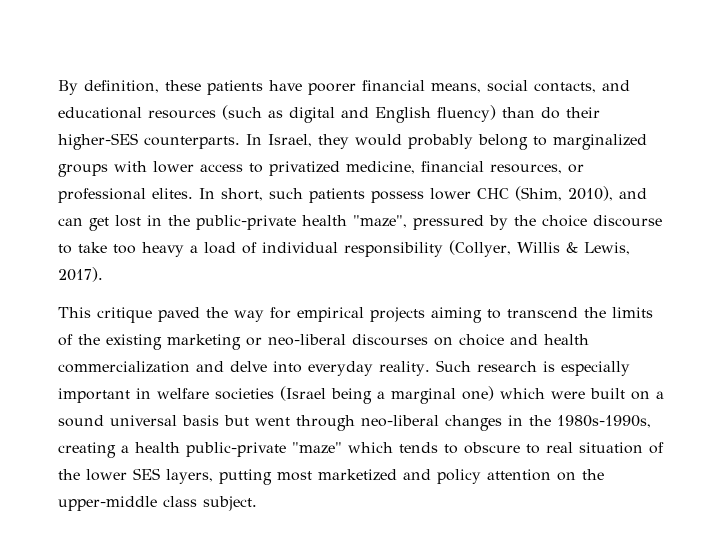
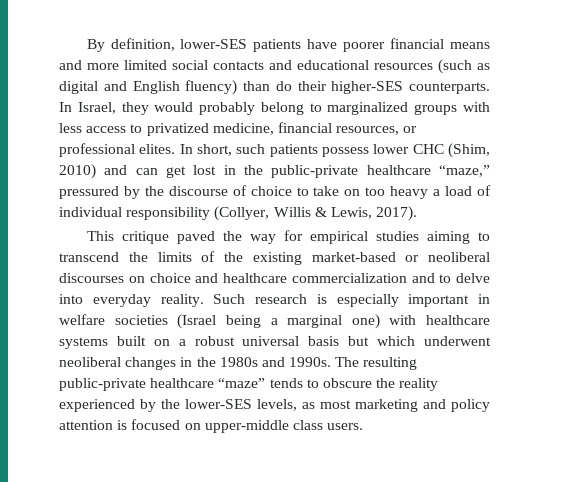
- By definition, these patients have poorer financial means, social contacts, and educational resources (such as digital and English fluency) than do their higher-SES counterparts.
+ By definition, lower-SES patients have poorer financial means and more limited social contacts and educational resources (such as digital and English fluency) than do their higher-SES counterparts.
- In Israel, they would probably belong to marginalized groups with lower access to privatized medicine, financial resources, or professional elites.
+ In Israel, they would probably belong to marginalized groups with less access to privatized medicine, financial resources, or professional elites.
- In short, such patients possess lower CHC (Shim, 2010), and can get lost in the public-private health "maze", pressured by the choice discourse to take too heavy a load of individual responsibility (Collyer, Willis & Lewis, 2017).
+ In short, such patients possess lower CHC (Shim, 2010) and can get lost in the public-private healthcare “maze,” pressured by the discourse of choice to take on too heavy a load of individual responsibility (Collyer, Willis & Lewis, 2017).
- This critique paved the way for empirical projects aiming to transcend the limits of the existing marketing or neo-liberal discourses on choice and health commercialization and delve into everyday reality.
+ This critique paved the way for empirical studies aiming to transcend the limits of the existing market-based or neoliberal discourses on choice and healthcare commercialization and to delve into everyday reality.
- Such research is especially important in welfare societies (Israel being a marginal one) which were built on a sound universal basis but went through neo-liberal changes in the 1980s-1990s, creating a health public-private "maze" which tends to obscure to real situation of the lower SES layers, putting most marketized and policy attention on the upper-middle class subject.
+ Such research is especially important in welfare societies (Israel being a marginal one) with healthcare systems built on a robust universal basis but which underwent neoliberal changes in the 1980s and 1990s. The resulting public-private healthcare “maze” tends to obscure the reality experienced by the lower-SES levels, as most marketing and policy attention is focused on upper-middle class users.

